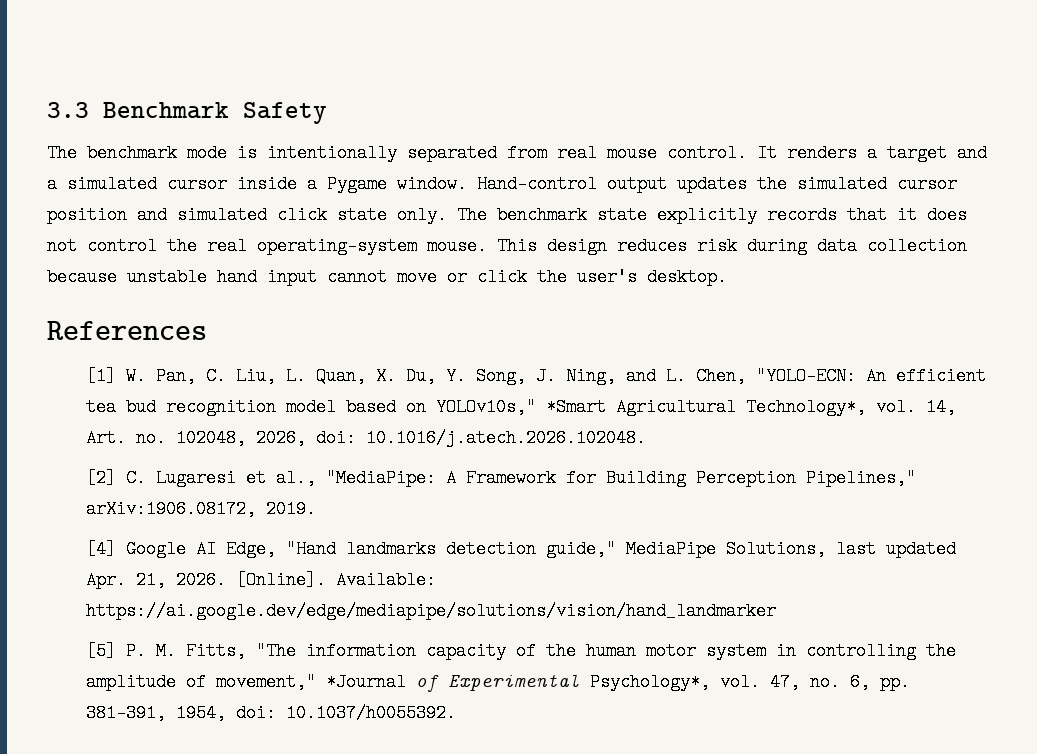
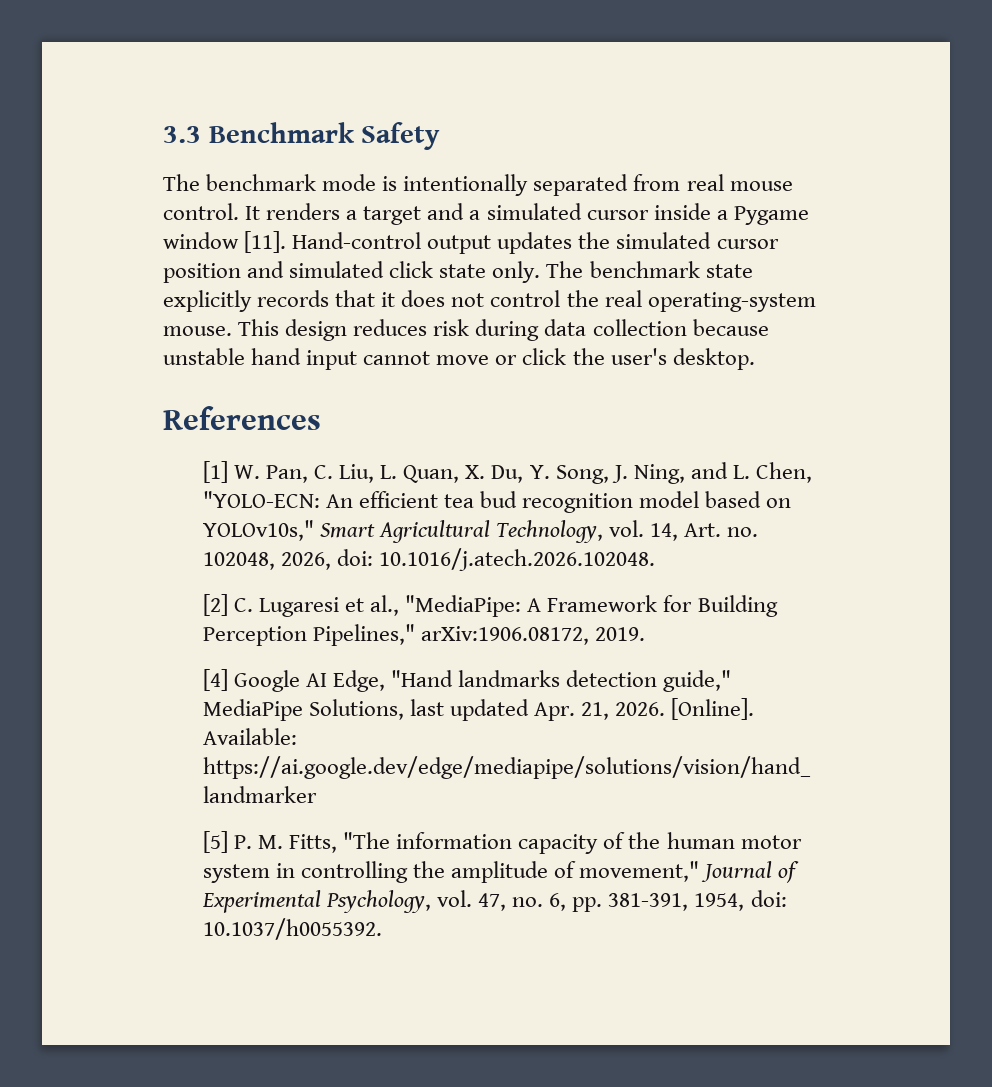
- It renders a target and a simulated cursor inside a Pygame window.
+ It renders a target and a simulated cursor inside a Pygame window [11].
- [1] W. Pan, C. Liu, L. Quan, X. Du, Y. Song, J. Ning, and L. Chen, "YOLO-ECN: An efficient tea bud recognition model based on YOLOv10s," *Smart Agricultural Technology*, vol. 14, Art. no. 102048, 2026, doi: 10.1016/j.atech.2026.102048.
+ [1] W. Pan, C. Liu, L. Quan, X. Du, Y. Song, J. Ning, and L. Chen, "YOLO-ECN: An efficient tea bud recognition model based on YOLOv10s," Smart Agricultural Technology, vol. 14, Art. no. 102048, 2026, doi: 10.1016/j.atech.2026.102048.
- [5] P. M. Fitts, "The information capacity of the human motor system in controlling the amplitude of movement," *Journal of Experimental Psychology*, vol. 47, no. 6, pp. 381-391, 1954, doi: 10.1037/h0055392.
+ [5] P. M. Fitts, "The information capacity of the human motor system in controlling the amplitude of movement," Journal of Experimental Psychology, vol. 47, no. 6, pp. 381-391, 1954, doi: 10.1037/h0055392.

